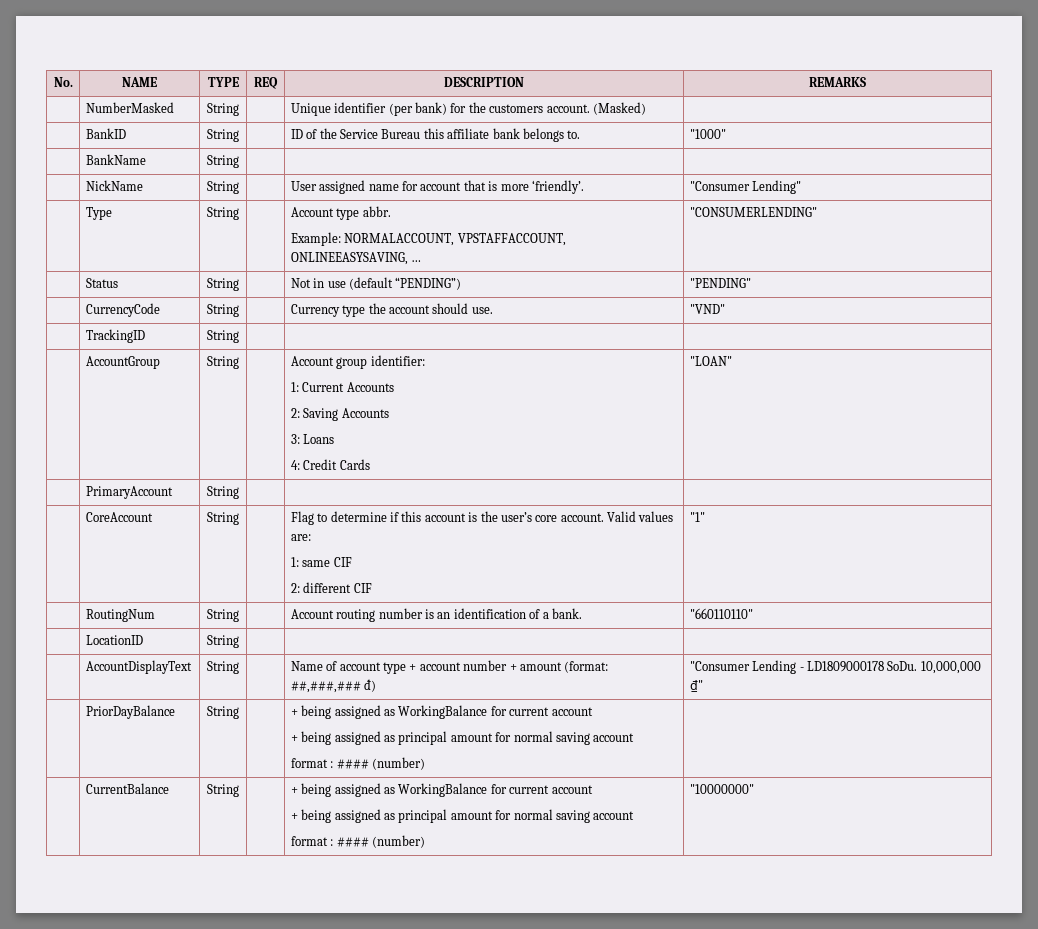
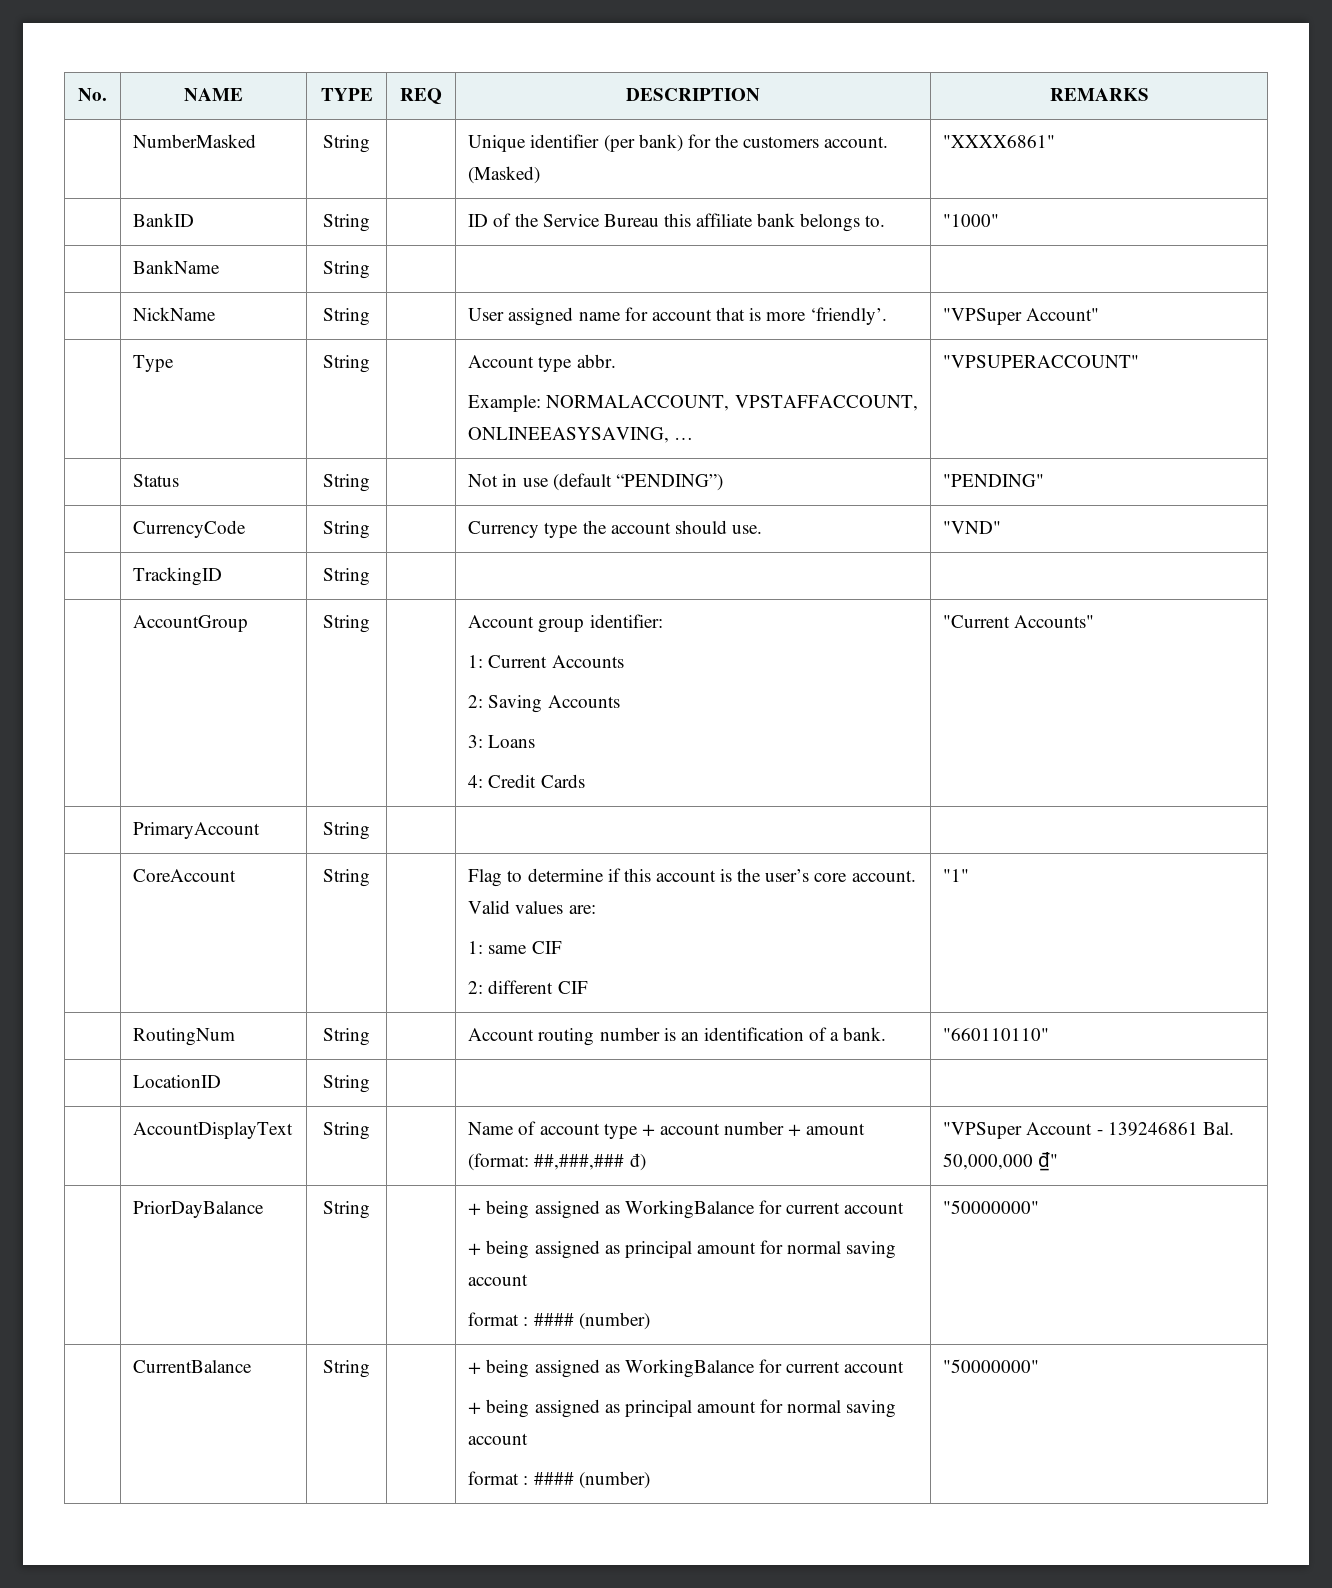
- | NumberMasked | String | | Unique identifier (per bank) for the customers account. (Masked) |
+ | NumberMasked | String | | Unique identifier (per bank) for the customers account. (Masked) | "XXXX6861"
- | NickName | String | | User assigned name for account that is more ‘friendly’. | "Consumer Lending"
+ | NickName | String | | User assigned name for account that is more ‘friendly’. | "VPSuper Account"
  | Type | String | | Account type abbr.
- Example: NORMALACCOUNT, VPSTAFFACCOUNT, ONLINEEASYSAVING, … | "CONSUMERLENDING"
+ Example: NORMALACCOUNT, VPSTAFFACCOUNT, ONLINEEASYSAVING, … | "VPSUPERACCOUNT"
  | AccountGroup | String | | Account group identifier:
  1: Current Accounts
  2: Saving Accounts
  3: Loans
- 4: Credit Cards | "LOAN"
+ 4: Credit Cards | "Current Accounts"
- | AccountDisplayText | String | | Name of account type + account number + amount (format: ##,###,### đ) | "Consumer Lending - LD1809000178 SoDu. 10,000,000 ₫"
+ | AccountDisplayText | String | | Name of account type + account number + amount (format: ##,###,### đ) | "VPSuper Account - 139246861 Bal. 50,000,000 ₫"
  | PriorDayBalance | String | | + being assigned as WorkingBalance for current account
  + being assigned as principal amount for normal saving account
- format : #### (number) |
+ format : #### (number) | "50000000"
  | CurrentBalance | String | | + being assigned as WorkingBalance for current account
  + being assigned as principal amount for normal saving account
- format : #### (number) | "10000000"
+ format : #### (number) | "50000000"

